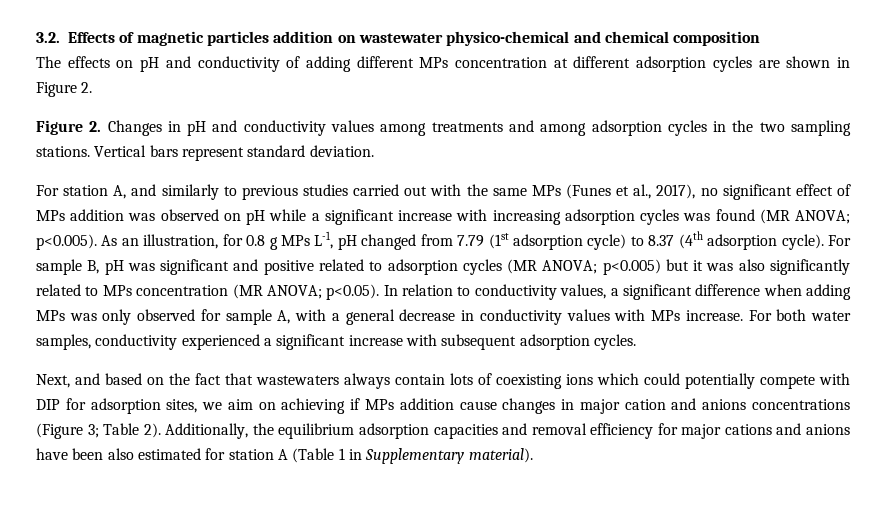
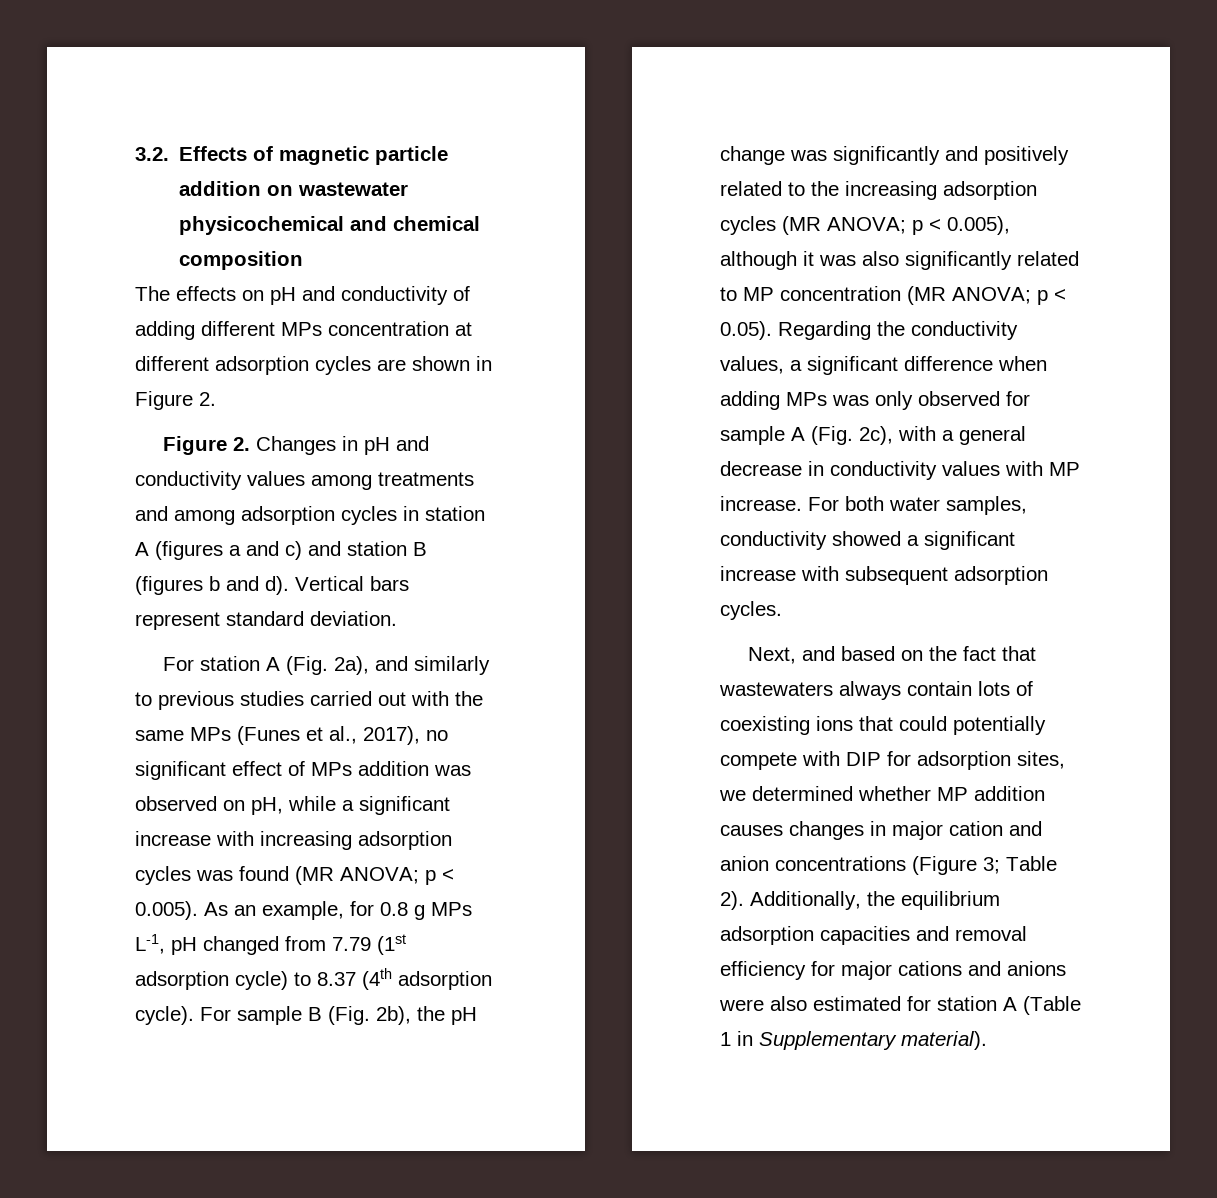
- 3.2. Effects of magnetic particles addition on wastewater physico-chemical and chemical composition
+ 3.2. Effects of magnetic particle addition on wastewater physicochemical and chemical composition
- Figure 2. Changes in pH and conductivity values among treatments and among adsorption cycles in the two sampling stations.
+ Figure 2. Changes in pH and conductivity values among treatments and among adsorption cycles in station A (figures a and c) and station B (figures b and d).
- For station A, and similarly to previous studies carried out with the same MPs (Funes et al., 2017), no significant effect of MPs addition was observed on pH while a significant increase with increasing adsorption cycles was found (MR ANOVA; p<0.005). As an illustration, for 0.8 g MPs L-1, pH changed from 7.79 (1st adsorption cycle) to 8.37 (4th adsorption cycle).
+ For station A (Fig. 2a), and similarly to previous studies carried out with the same MPs (Funes et al., 2017), no significant effect of MPs addition was observed on pH, while a significant increase with increasing adsorption cycles was found (MR ANOVA; p < 0.005). As an example, for 0.8 g MPs L-1, pH changed from 7.79 (1st adsorption cycle) to 8.37 (4th adsorption cycle).
- For sample B, pH was significant and positive related to adsorption cycles (MR ANOVA; p<0.005) but it was also significantly related to MPs concentration (MR ANOVA; p<0.05). In relation to conductivity values, a significant difference when adding MPs was only observed for sample A, with a general decrease in conductivity values with MPs increase.
+ For sample B (Fig. 2b), the pH change was significantly and positively related to the increasing adsorption cycles (MR ANOVA; p < 0.005), although it was also significantly related to MP concentration (MR ANOVA; p < 0.05). Regarding the conductivity values, a significant difference when adding MPs was only observed for sample A (Fig. 2c), with a general decrease in conductivity values with MP increase.
- For both water samples, conductivity experienced a significant increase with subsequent adsorption cycles.
+ For both water samples, conductivity showed a significant increase with subsequent adsorption cycles.
- Next, and based on the fact that wastewaters always contain lots of coexisting ions which could potentially compete with DIP for adsorption sites, we aim on achieving if MPs addition cause changes in major cation and anions concentrations (Figure 3; Table 2).
+ Next, and based on the fact that wastewaters always contain lots of coexisting ions that could potentially compete with DIP for adsorption sites, we determined whether MP addition causes changes in major cation and anion concentrations (Figure 3; Table 2).
- Additionally, the equilibrium adsorption capacities and removal efficiency for major cations and anions have been also estimated for station A (Table 1 in Supplementary material).
+ Additionally, the equilibrium adsorption capacities and removal efficiency for major cations and anions were also estimated for station A (Table 1 in Supplementary material).

